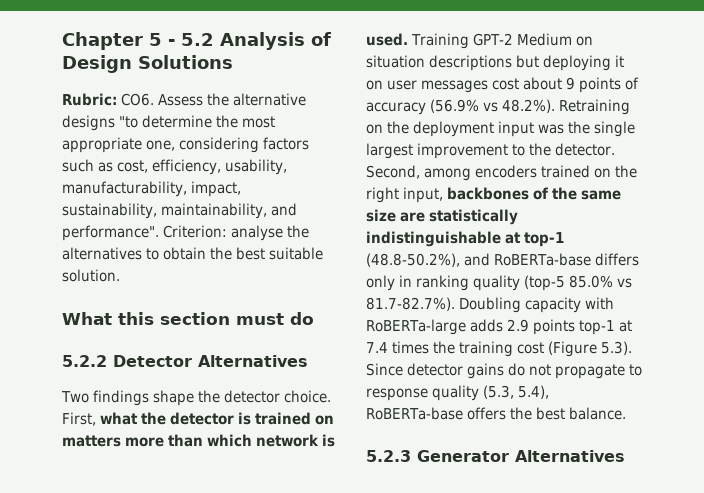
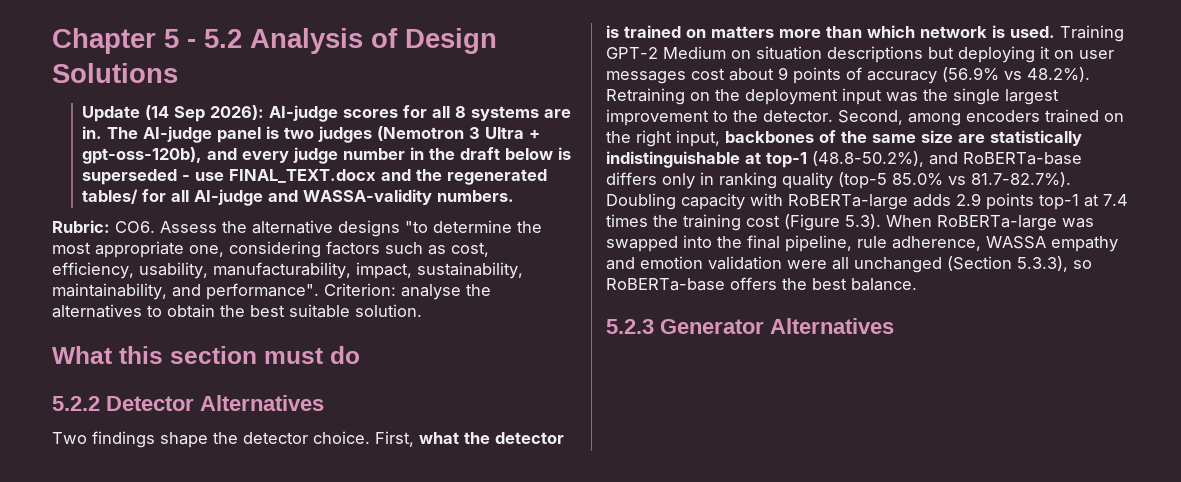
+ Update (14 Sep 2026): AI-judge scores for all 8 systems are in. The AI-judge panel is two judges (Nemotron 3 Ultra + gpt-oss-120b), and every judge number in the draft below is superseded - use FINAL_TEXT.docx and the regenerated tables/ for all AI-judge and WASSA-validity numbers.
- Second, among encoders trained on the right input, backbones of the same size are statistically indistinguishable at top-1 (48.8-50.2%), and RoBERTa-base differs only in ranking quality (top-5 85.0% vs 81.7-82.7%). Doubling capacity with RoBERTa-large adds 2.9 points top-1 at 7.4 times the training cost (Figure 5.3). Since detector gains do not propagate to response quality (5.3, 5.4), RoBERTa-base offers the best balance.
+ Second, among encoders trained on the right input, backbones of the same size are statistically indistinguishable at top-1 (48.8-50.2%), and RoBERTa-base differs only in ranking quality (top-5 85.0% vs 81.7-82.7%). Doubling capacity with RoBERTa-large adds 2.9 points top-1 at 7.4 times the training cost (Figure 5.3). When RoBERTa-large was swapped into the final pipeline, rule adherence, WASSA empathy and emotion validation were all unchanged (Section 5.3.3), so RoBERTa-base offers the best balance.

